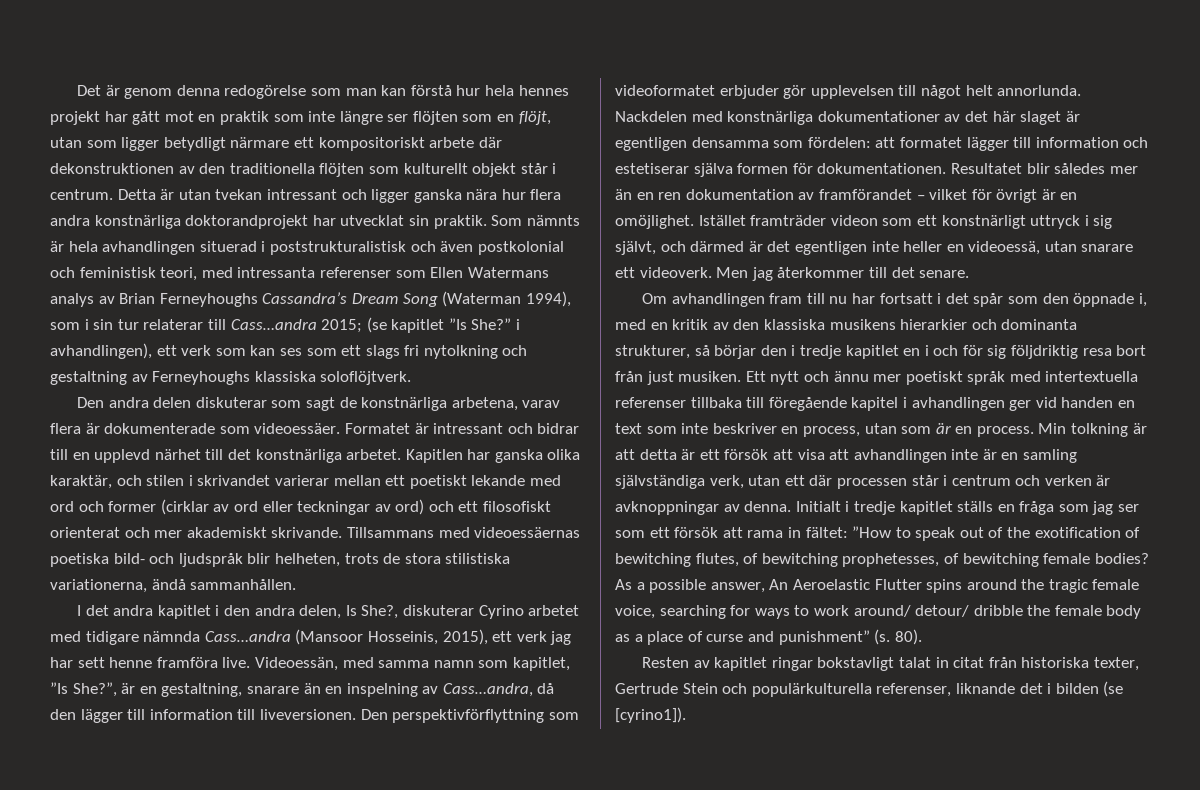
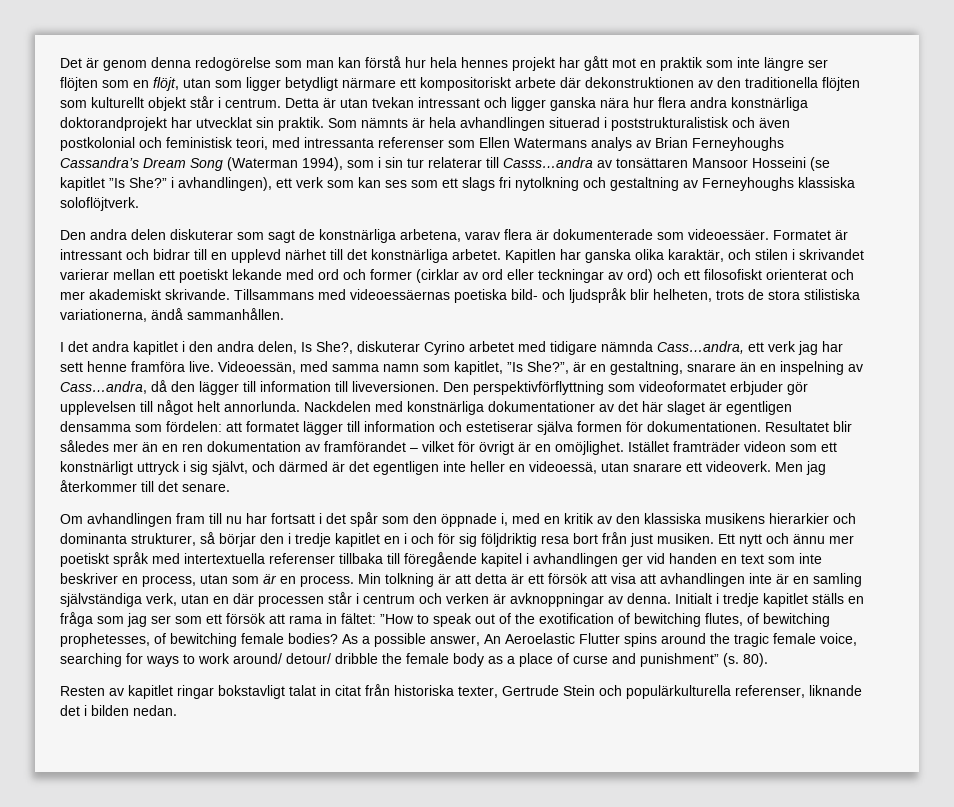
- Som nämnts är hela avhandlingen situerad i poststrukturalistisk och även postkolonial och feministisk teori, med intressanta referenser som Ellen Watermans analys av Brian Ferneyhoughs Cassandra’s Dream Song (Waterman 1994), som i sin tur relaterar till Cass…andra 2015; (se kapitlet ”Is She?” i avhandlingen), ett verk som kan ses som ett slags fri nytolkning och gestaltning av Ferneyhoughs klassiska soloflöjtverk.
+ Som nämnts är hela avhandlingen situerad i poststrukturalistisk och även postkolonial och feministisk teori, med intressanta referenser som Ellen Watermans analys av Brian Ferneyhoughs Cassandra’s Dream Song (Waterman 1994), som i sin tur relaterar till Casss…andra av tonsättaren Mansoor Hosseini (se kapitlet ”Is She?” i avhandlingen), ett verk som kan ses som ett slags fri nytolkning och gestaltning av Ferneyhoughs klassiska soloflöjtverk.
- I det andra kapitlet i den andra delen, Is She?, diskuterar Cyrino arbetet med tidigare nämnda Cass…andra (Mansoor Hosseinis, 2015), ett verk jag har sett henne framföra live.
+ I det andra kapitlet i den andra delen, Is She?, diskuterar Cyrino arbetet med tidigare nämnda Cass…andra, ett verk jag har sett henne framföra live.
- Min tolkning är att detta är ett försök att visa att avhandlingen inte är en samling självständiga verk, utan ett där processen står i centrum och verken är avknoppningar av denna.
+ Min tolkning är att detta är ett försök att visa att avhandlingen inte är en samling självständiga verk, utan en där processen står i centrum och verken är avknoppningar av denna.
- Resten av kapitlet ringar bokstavligt talat in citat från historiska texter, Gertrude Stein och populärkulturella referenser, liknande det i bilden (se [cyrino1]).
+ Resten av kapitlet ringar bokstavligt talat in citat från historiska texter, Gertrude Stein och populärkulturella referenser, liknande det i bilden nedan.

